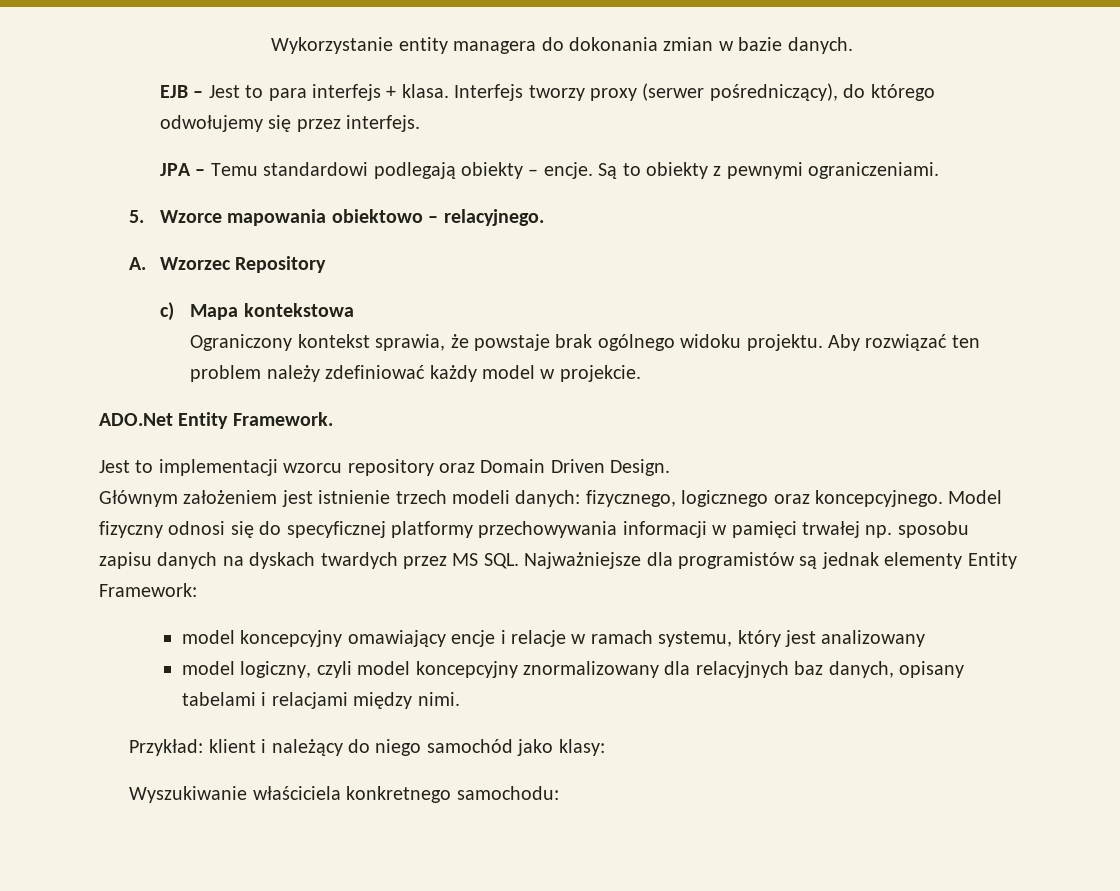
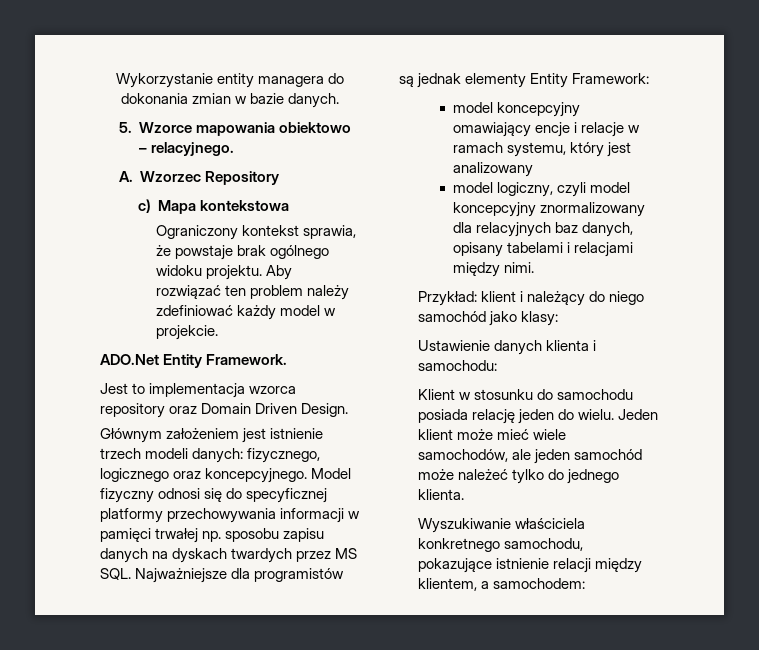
- EJB – Jest to para interfejs + klasa. Interfejs tworzy proxy (serwer pośredniczący), do którego odwołujemy się przez interfejs.
- JPA – Temu standardowi podlegają obiekty – encje. Są to obiekty z pewnymi ograniczeniami.
- Jest to implementacji wzorcu repository oraz Domain Driven Design.
+ Jest to implementacja wzorca repository oraz Domain Driven Design.
- Wyszukiwanie właściciela konkretnego samochodu:
+ Ustawienie danych klienta i samochodu:
+ Klient w stosunku do samochodu posiada relację jeden do wielu. Jeden klient może mieć wiele samochodów, ale jeden samochód może należeć tylko do jednego klienta.
+ Wyszukiwanie właściciela konkretnego samochodu, pokazujące istnienie relacji między klientem, a samochodem:

